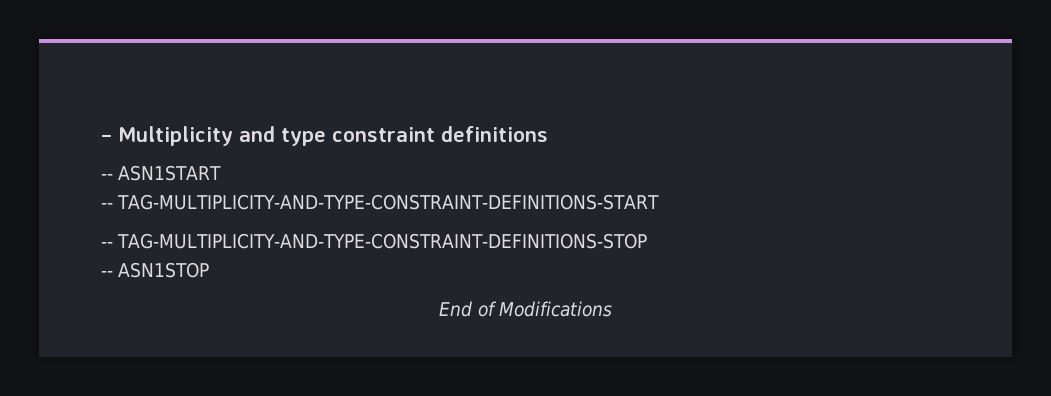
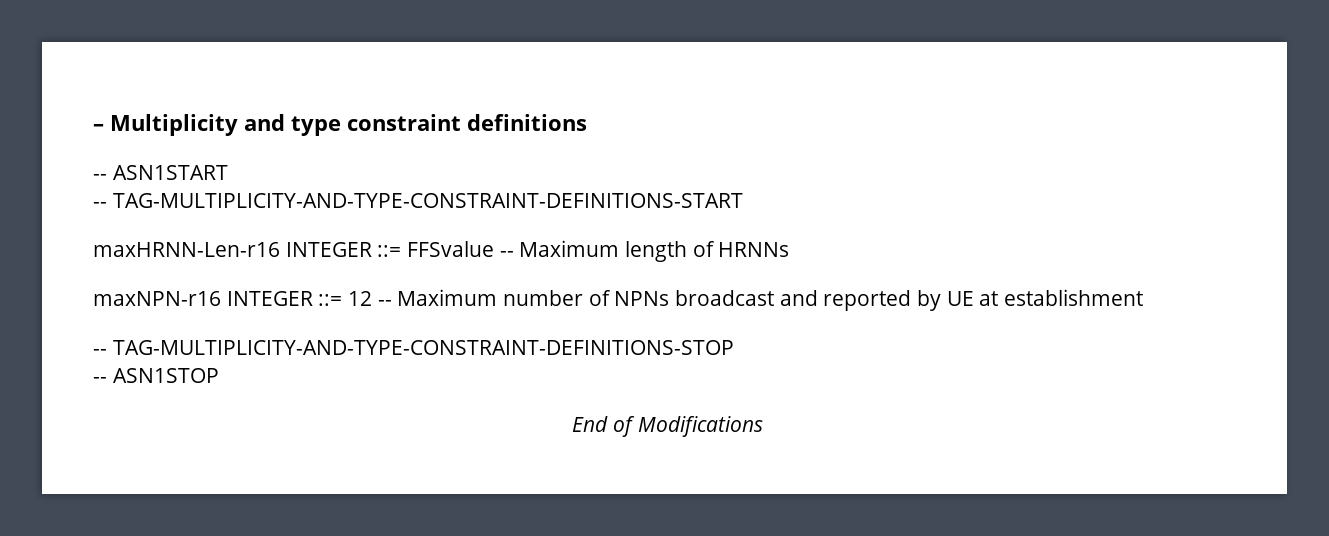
+ maxHRNN-Len-r16 INTEGER ::= FFSvalue -- Maximum length of HRNNs
+ maxNPN-r16 INTEGER ::= 12 -- Maximum number of NPNs broadcast and reported by UE at establishment

